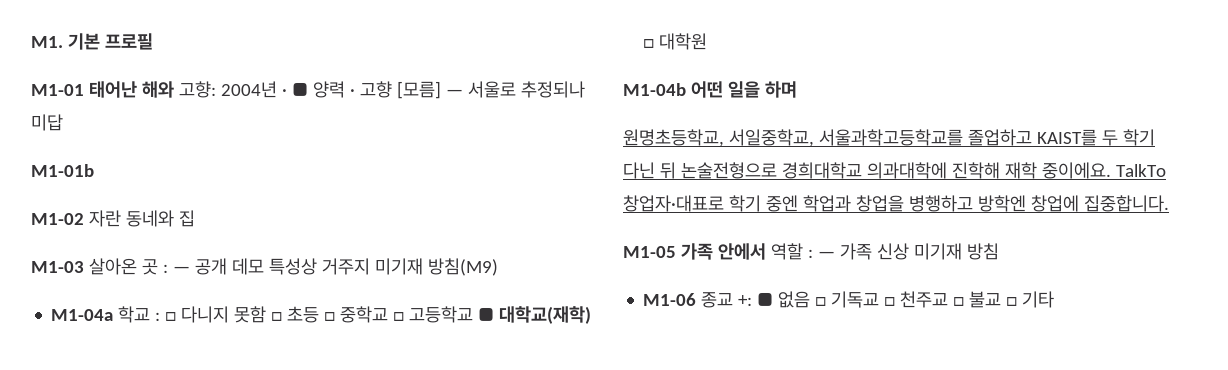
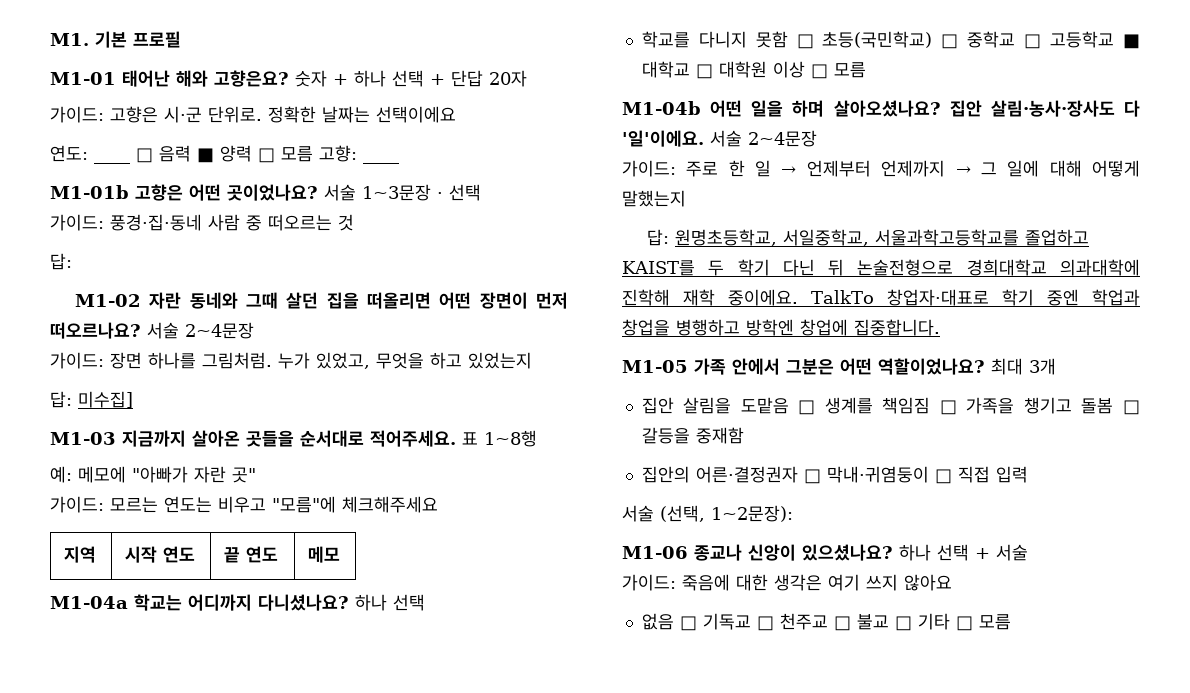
- M1-01 태어난 해와 고향: 2004년 · ■ 양력 · 고향 [모름] — 서울로 추정되나 미답
- M1-01b
- M1-02 자란 동네와 집
- M1-03 살아온 곳 : — 공개 데모 특성상 거주지 미기재 방침(M9)
- M1-04a 학교 : □ 다니지 못함 □ 초등 □ 중학교 □ 고등학교 ■ 대학교(재학) □ 대학원
+ M1-01 태어난 해와 고향은요? 숫자 + 하나 선택 + 단답 20자
+ 가이드: 고향은 시·군 단위로. 정확한 날짜는 선택이에요
+ 연도: ____ □ 음력 ■ 양력 □ 모름 고향: ____
+ M1-01b 고향은 어떤 곳이었나요? 서술 1~3문장 · 선택
+ 가이드: 풍경·집·동네 사람 중 떠오르는 것
+ 답:
+ M1-02 자란 동네와 그때 살던 집을 떠올리면 어떤 장면이 먼저 떠오르나요? 서술 2~4문장
+ 가이드: 장면 하나를 그림처럼. 누가 있었고, 무엇을 하고 있었는지
+ 답: 미수집]
+ M1-03 지금까지 살아온 곳들을 순서대로 적어주세요. 표 1~8행
+ 예: 메모에 "아빠가 자란 곳"
+ 가이드: 모르는 연도는 비우고 "모름"에 체크해주세요
+ 지역 | 시작 연도 | 끝 연도 | 메모
+ M1-04a 학교는 어디까지 다니셨나요? 하나 선택
+ 학교를 다니지 못함 □ 초등(국민학교) □ 중학교 □ 고등학교 ■ 대학교 □ 대학원 이상 □ 모름
- M1-04b 어떤 일을 하며
- 원명초등학교, 서일중학교, 서울과학고등학교를 졸업하고 KAIST를 두 학기 다닌 뒤 논술전형으로 경희대학교 의과대학에 진학해 재학 중이에요.
+ M1-04b 어떤 일을 하며 살아오셨나요? 집안 살림·농사·장사도 다 '일'이에요. 서술 2~4문장
+ 가이드: 주로 한 일 → 언제부터 언제까지 → 그 일에 대해 어떻게 말했는지
+ 답: 원명초등학교, 서일중학교, 서울과학고등학교를 졸업하고 KAIST를 두 학기 다닌 뒤 논술전형으로 경희대학교 의과대학에 진학해 재학 중이에요.
- M1-05 가족 안에서 역할 : — 가족 신상 미기재 방침
- M1-06 종교 +: ■ 없음 □ 기독교 □ 천주교 □ 불교 □ 기타
+ M1-05 가족 안에서 그분은 어떤 역할이었나요? 최대 3개
+ 집안 살림을 도맡음 □ 생계를 책임짐 □ 가족을 챙기고 돌봄 □ 갈등을 중재함
+ 집안의 어른·결정권자 □ 막내·귀염둥이 □ 직접 입력
+ 서술 (선택, 1~2문장):
+ M1-06 종교나 신앙이 있으셨나요? 하나 선택 + 서술
+ 가이드: 죽음에 대한 생각은 여기 쓰지 않아요
+ 없음 □ 기독교 □ 천주교 □ 불교 □ 기타 □ 모름

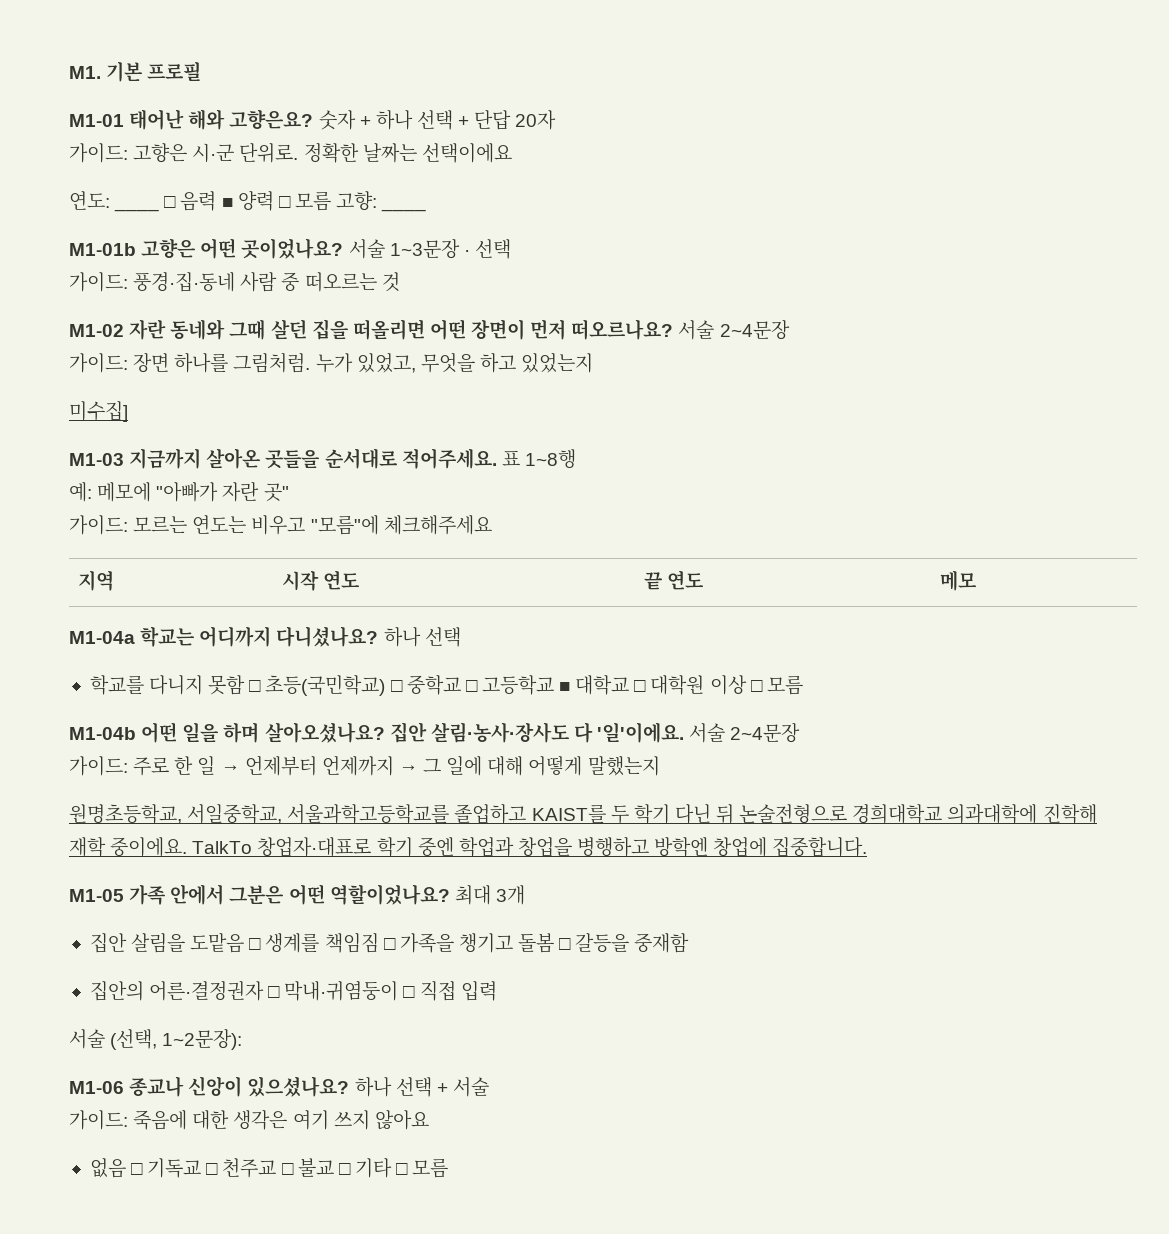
  가이드: 풍경·집·동네 사람 중 떠오르는 것
- 답:
- 답: 미수집]
+ 미수집]
- 답: 원명초등학교, 서일중학교, 서울과학고등학교를 졸업하고 KAIST를 두 학기 다닌 뒤 논술전형으로 경희대학교 의과대학에 진학해 재학 중이에요.
+ 원명초등학교, 서일중학교, 서울과학고등학교를 졸업하고 KAIST를 두 학기 다닌 뒤 논술전형으로 경희대학교 의과대학에 진학해 재학 중이에요.

